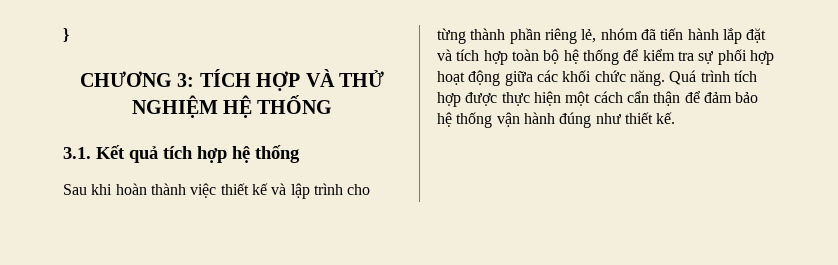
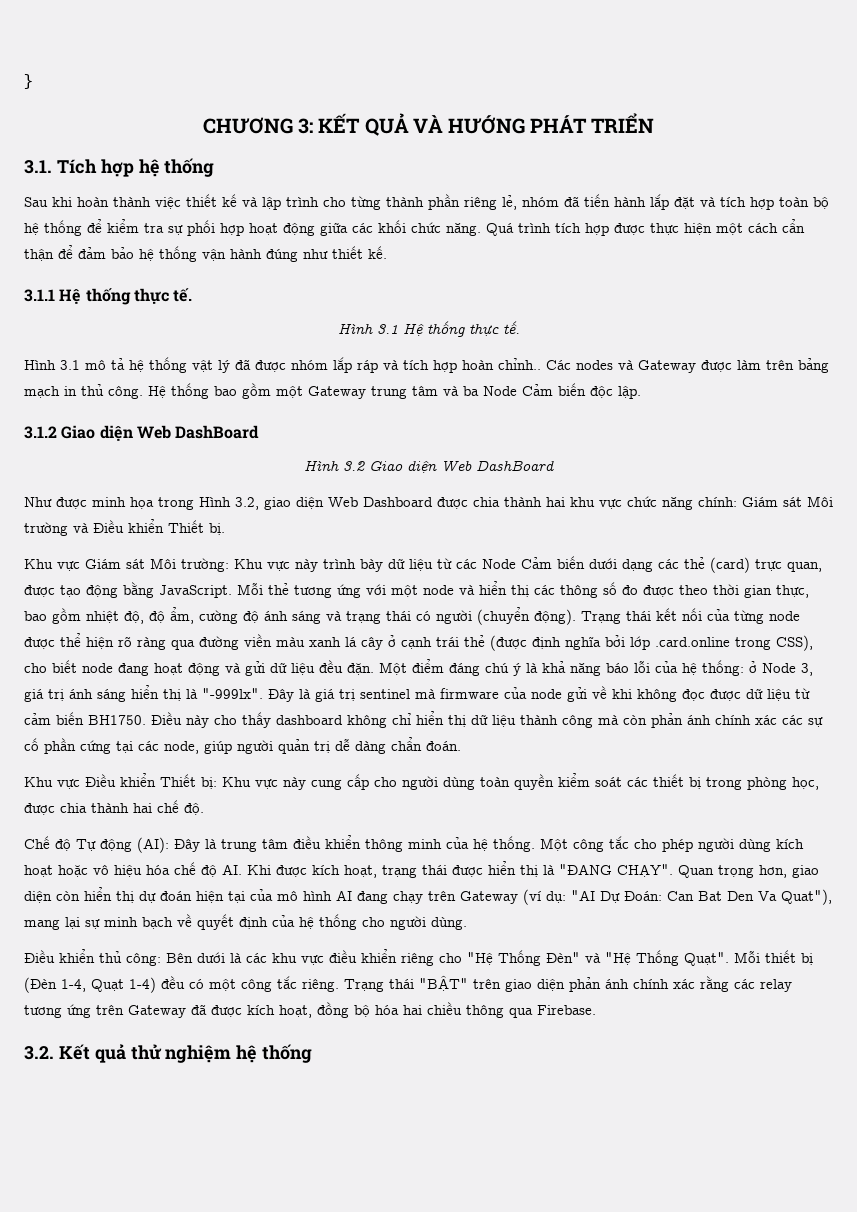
- CHƯƠNG 3: TÍCH HỢP VÀ THỬ NGHIỆM HỆ THỐNG
- 3.1. Kết quả tích hợp hệ thống
+ CHƯƠNG 3: KẾT QUẢ VÀ HƯỚNG PHÁT TRIỂN
+ 3.1. Tích hợp hệ thống
+ 3.1.1 Hệ thống thực tế.
+ Hình 3.1 Hệ thống thực tế.
+ Hình 3.1 mô tả hệ thống vật lý đã được nhóm lắp ráp và tích hợp hoàn chỉnh.. Các nodes và Gateway được làm trên bảng mạch in thủ công. Hệ thống bao gồm một Gateway trung tâm và ba Node Cảm biến độc lập.
+ 3.1.2 Giao diện Web DashBoard
+ Hình 3.2 Giao diện Web DashBoard
+ Như được minh họa trong Hình 3.2, giao diện Web Dashboard được chia thành hai khu vực chức năng chính: Giám sát Môi trường và Điều khiển Thiết bị.
+ Khu vực Giám sát Môi trường: Khu vực này trình bày dữ liệu từ các Node Cảm biến dưới dạng các thẻ (card) trực quan, được tạo động bằng JavaScript. Mỗi thẻ tương ứng với một node và hiển thị các thông số đo được theo thời gian thực, bao gồm nhiệt độ, độ ẩm, cường độ ánh sáng và trạng thái có người (chuyển động). Trạng thái kết nối của từng node được thể hiện rõ ràng qua đường viền màu xanh lá cây ở cạnh trái thẻ (được định nghĩa bởi lớp .card.online trong CSS), cho biết node đang hoạt động và gửi dữ liệu đều đặn. Một điểm đáng chú ý là khả năng báo lỗi của hệ thống: ở Node 3, giá trị ánh sáng hiển thị là "-999lx". Đây là giá trị sentinel mà firmware của node gửi về khi không đọc được dữ liệu từ cảm biến BH1750. Điều này cho thấy dashboard không chỉ hiển thị dữ liệu thành công mà còn phản ánh chính xác các sự cố phần cứng tại các node, giúp người quản trị dễ dàng chẩn đoán.
+ Khu vực Điều khiển Thiết bị: Khu vực này cung cấp cho người dùng toàn quyền kiểm soát các thiết bị trong phòng học, được chia thành hai chế độ.
+ Chế độ Tự động (AI): Đây là trung tâm điều khiển thông minh của hệ thống. Một công tắc cho phép người dùng kích hoạt hoặc vô hiệu hóa chế độ AI. Khi được kích hoạt, trạng thái được hiển thị là "ĐANG CHẠY". Quan trọng hơn, giao diện còn hiển thị dự đoán hiện tại của mô hình AI đang chạy trên Gateway (ví dụ: "AI Dự Đoán: Can Bat Den Va Quat"), mang lại sự minh bạch về quyết định của hệ thống cho người dùng.
+ Điều khiển thủ công: Bên dưới là các khu vực điều khiển riêng cho "Hệ Thống Đèn" và "Hệ Thống Quạt". Mỗi thiết bị (Đèn 1-4, Quạt 1-4) đều có một công tắc riêng. Trạng thái "BẬT" trên giao diện phản ánh chính xác rằng các relay tương ứng trên Gateway đã được kích hoạt, đồng bộ hóa hai chiều thông qua Firebase.
+ 3.2. Kết quả thử nghiệm hệ thống

